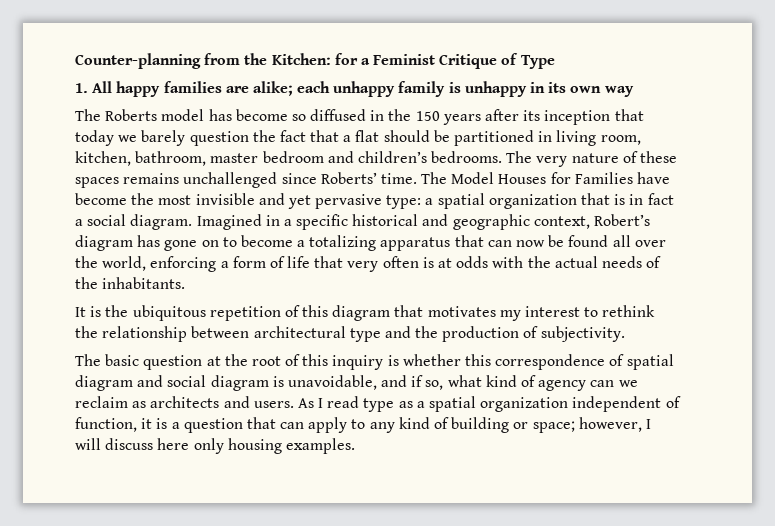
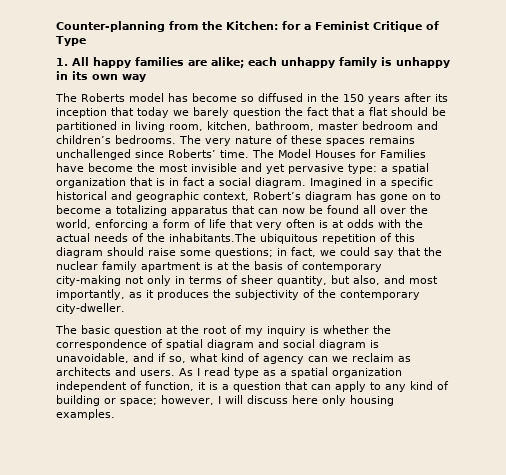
- Imagined in a specific historical and geographic context, Robert’s diagram has gone on to become a totalizing apparatus that can now be found all over the world, enforcing a form of life that very often is at odds with the actual needs of the inhabitants.
- It is the ubiquitous repetition of this diagram that motivates my interest to rethink the relationship between architectural type and the production of subjectivity.
+ Imagined in a specific historical and geographic context, Robert’s diagram has gone on to become a totalizing apparatus that can now be found all over the world, enforcing a form of life that very often is at odds with the actual needs of the inhabitants.The ubiquitous repetition of this diagram should raise some questions; in fact, we could say that the nuclear family apartment is at the basis of contemporary city-making not only in terms of sheer quantity, but also, and most importantly, as it produces the subjectivity of the contemporary city-dweller.
- The basic question at the root of this inquiry is whether this correspondence of spatial diagram and social diagram is unavoidable, and if so, what kind of agency can we reclaim as architects and users.
+ The basic question at the root of my inquiry is whether the correspondence of spatial diagram and social diagram is unavoidable, and if so, what kind of agency can we reclaim as architects and users.

